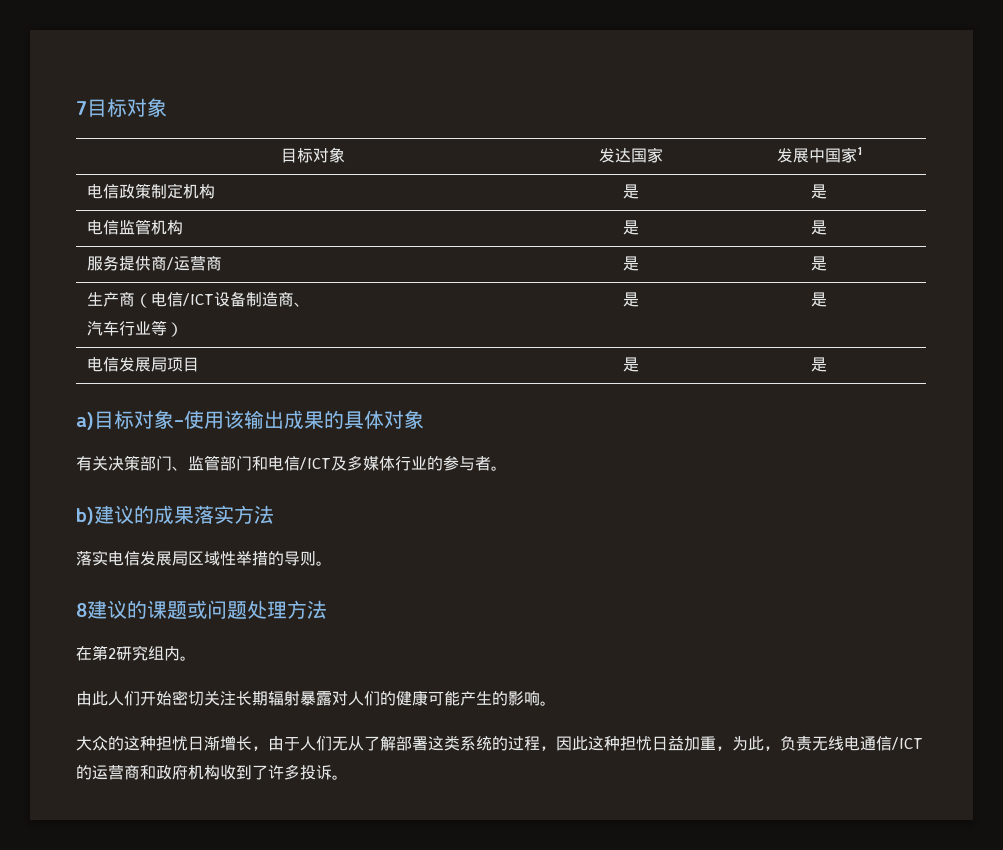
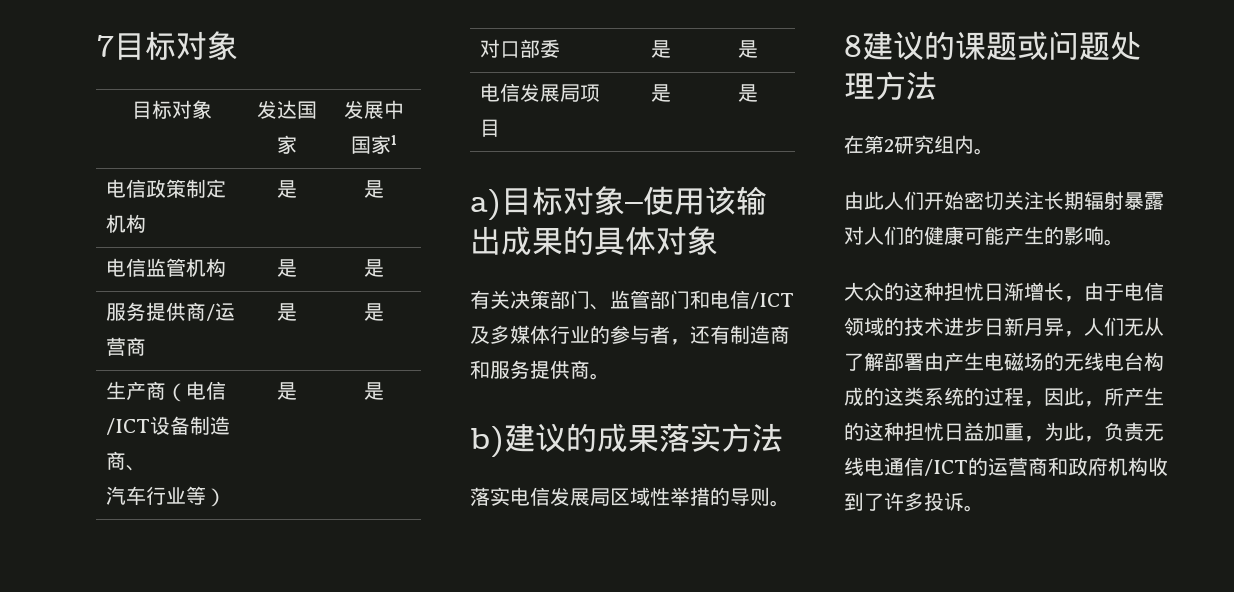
+ 对口部委 | 是 | 是
- 有关决策部门、监管部门和电信/ICT及多媒体行业的参与者。
+ 有关决策部门、监管部门和电信/ICT及多媒体行业的参与者，还有制造商和服务提供商。
- 大众的这种担忧日渐增长，由于人们无从了解部署这类系统的过程，因此这种担忧日益加重，为此，负责无线电通信/ICT的运营商和政府机构收到了许多投诉。
+ 大众的这种担忧日渐增长，由于电信领域的技术进步日新月异，人们无从了解部署由产生电磁场的无线电台构成的这类系统的过程，因此，所产生的这种担忧日益加重，为此，负责无线电通信/ICT的运营商和政府机构收到了许多投诉。

